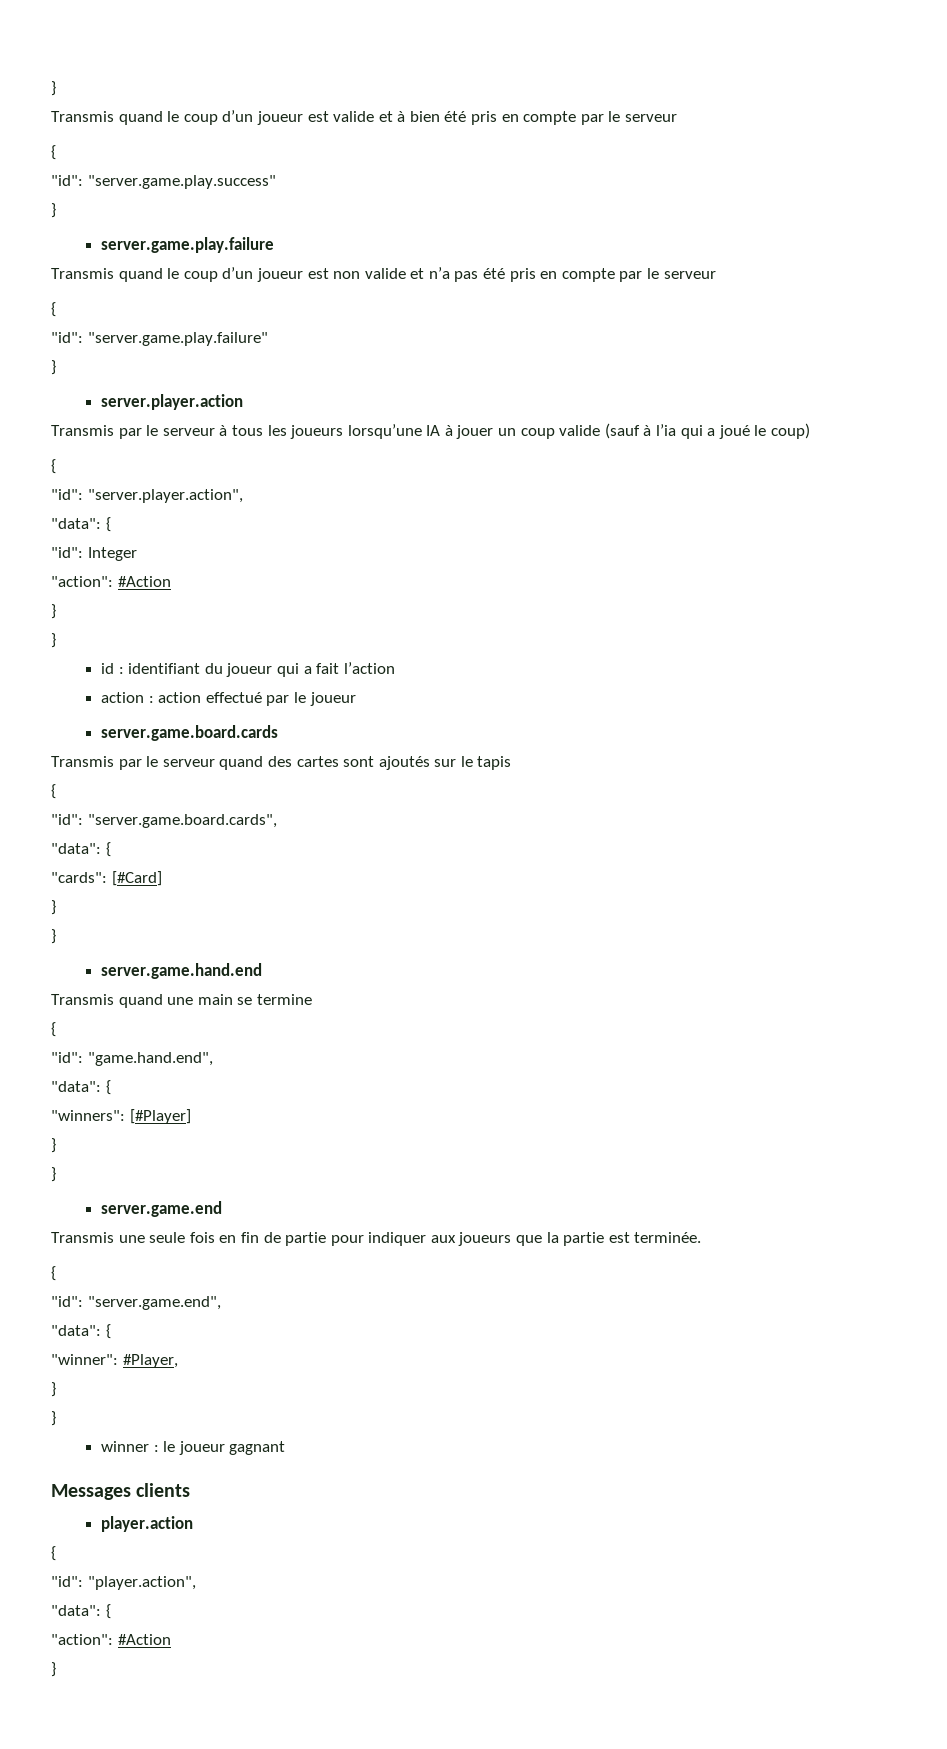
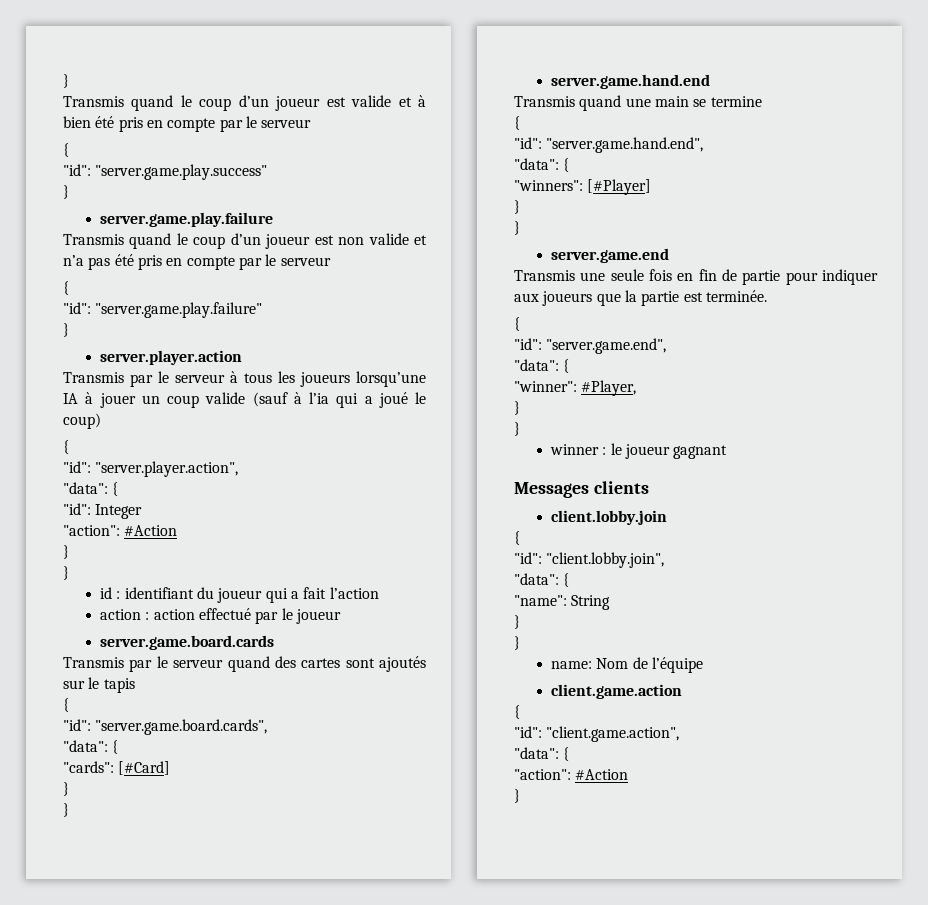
- "id": "game.hand.end",
+ "id": "server.game.hand.end",
- player.action
+ client.lobby.join
  {
- "id": "player.action",
+ "id": "client.lobby.join",
+ "data": {
+ "name": String
+ }
+ }
+ name: Nom de l’équipe
+ client.game.action
+ {
+ "id": "client.game.action",

